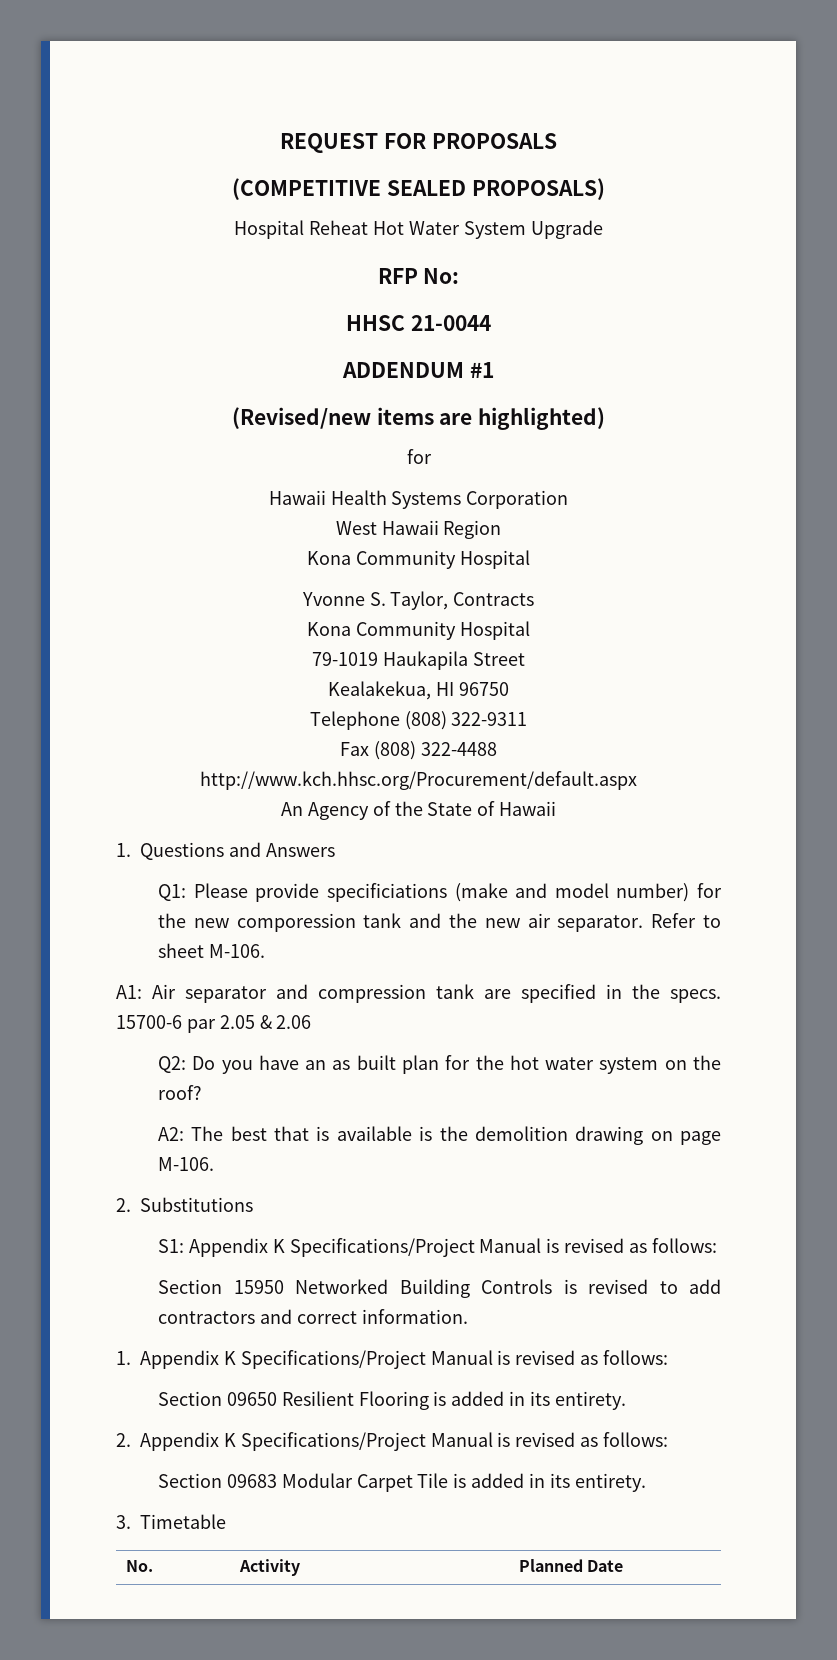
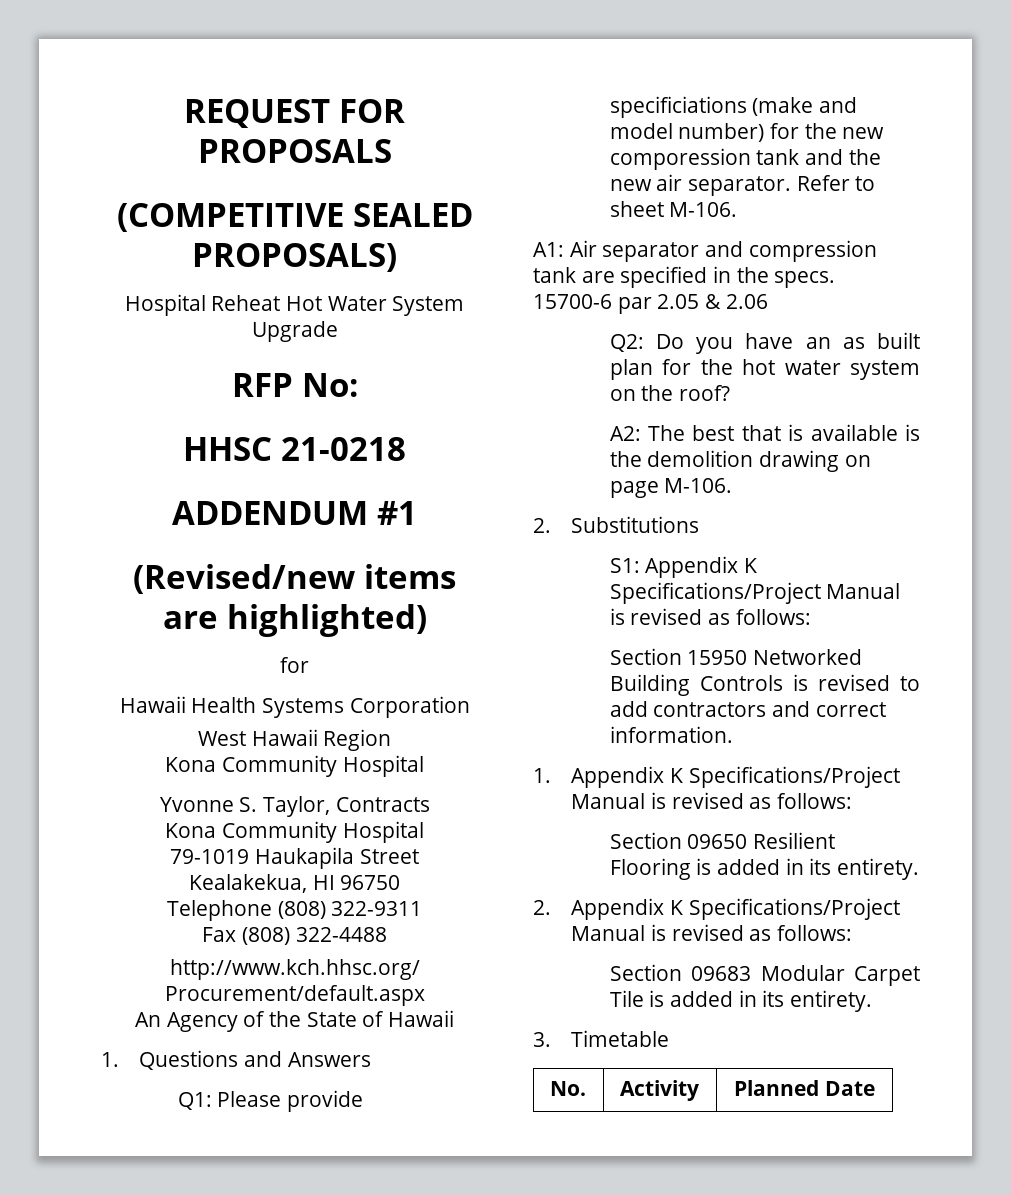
- HHSC 21-0044
+ HHSC 21-0218

